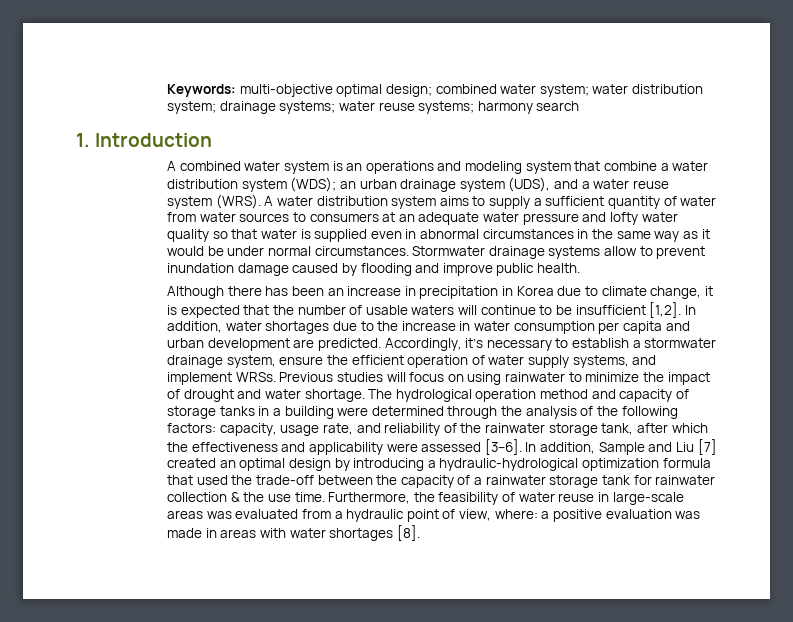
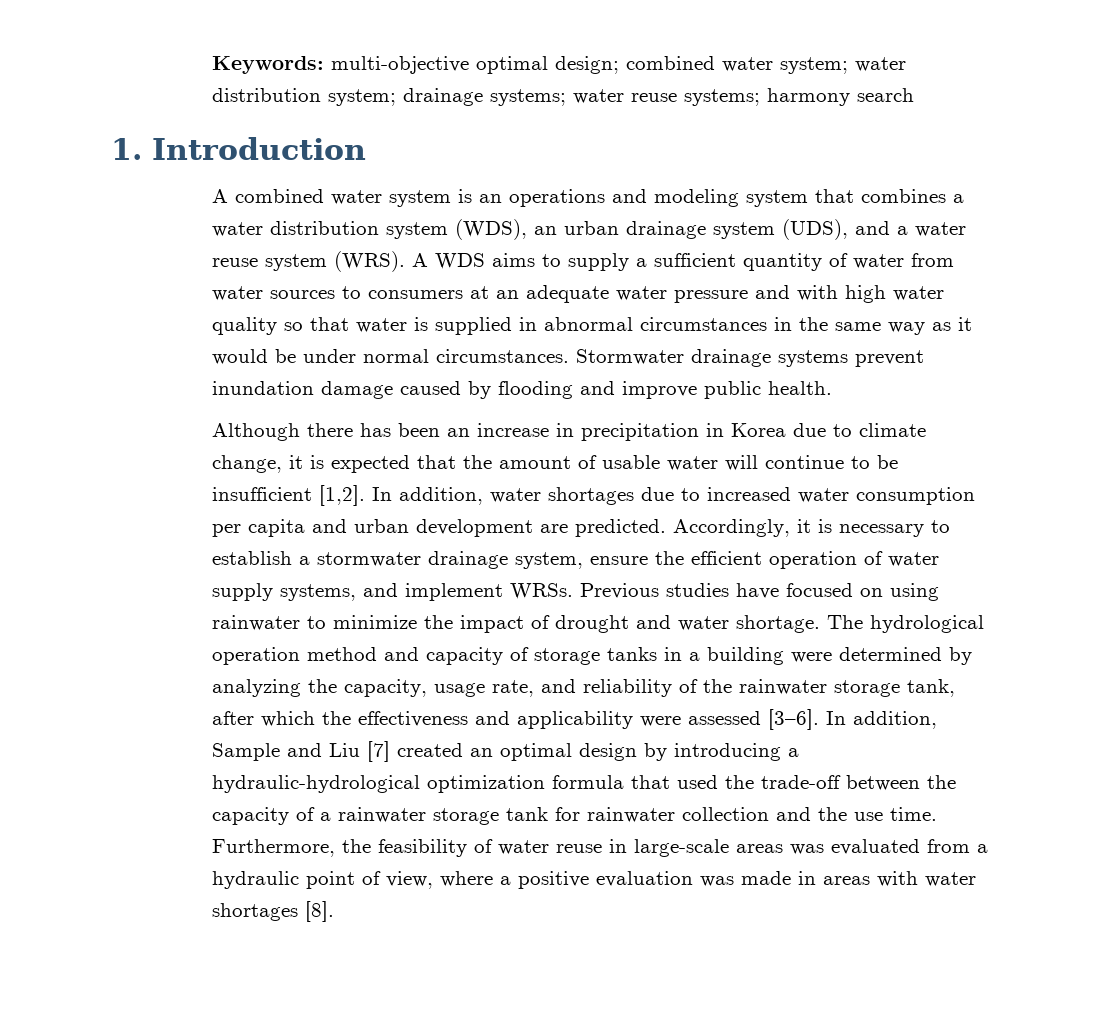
- A combined water system is an operations and modeling system that combine a water distribution system (WDS); an urban drainage system (UDS), and a water reuse system (WRS).
+ A combined water system is an operations and modeling system that combines a water distribution system (WDS), an urban drainage system (UDS), and a water reuse system (WRS).
- A water distribution system aims to supply a sufficient quantity of water from water sources to consumers at an adequate water pressure and lofty water quality so that water is supplied even in abnormal circumstances in the same way as it would be under normal circumstances.
+ A WDS aims to supply a sufficient quantity of water from water sources to consumers at an adequate water pressure and with high water quality so that water is supplied in abnormal circumstances in the same way as it would be under normal circumstances.
- Stormwater drainage systems allow to prevent inundation damage caused by flooding and improve public health.
+ Stormwater drainage systems prevent inundation damage caused by flooding and improve public health.
- Although there has been an increase in precipitation in Korea due to climate change, it is expected that the number of usable waters will continue to be insufficient [1,2].
+ Although there has been an increase in precipitation in Korea due to climate change, it is expected that the amount of usable water will continue to be insufficient [1,2].
- In addition, water shortages due to the increase in water consumption per capita and urban development are predicted.
+ In addition, water shortages due to increased water consumption per capita and urban development are predicted.
- Accordingly, it’s necessary to establish a stormwater drainage system, ensure the efficient operation of water supply systems, and implement WRSs.
+ Accordingly, it is necessary to establish a stormwater drainage system, ensure the efficient operation of water supply systems, and implement WRSs.
- Previous studies will focus on using rainwater to minimize the impact of drought and water shortage.
+ Previous studies have focused on using rainwater to minimize the impact of drought and water shortage.
- The hydrological operation method and capacity of storage tanks in a building were determined through the analysis of the following factors: capacity, usage rate, and reliability of the rainwater storage tank, after which the effectiveness and applicability were assessed [3–6].
+ The hydrological operation method and capacity of storage tanks in a building were determined by analyzing the capacity, usage rate, and reliability of the rainwater storage tank, after which the effectiveness and applicability were assessed [3–6].
- In addition, Sample and Liu [7] created an optimal design by introducing a hydraulic-hydrological optimization formula that used the trade-off between the capacity of a rainwater storage tank for rainwater collection & the use time.
+ In addition, Sample and Liu [7] created an optimal design by introducing a hydraulic-hydrological optimization formula that used the trade-off between the capacity of a rainwater storage tank for rainwater collection and the use time.
- Furthermore, the feasibility of water reuse in large-scale areas was evaluated from a hydraulic point of view, where: a positive evaluation was made in areas with water shortages [8].
+ Furthermore, the feasibility of water reuse in large-scale areas was evaluated from a hydraulic point of view, where a positive evaluation was made in areas with water shortages [8].

